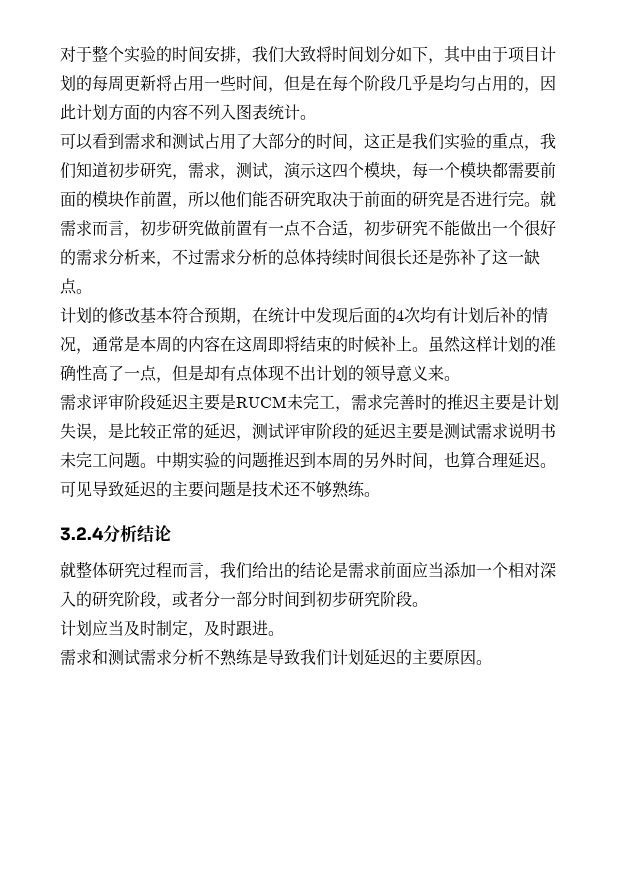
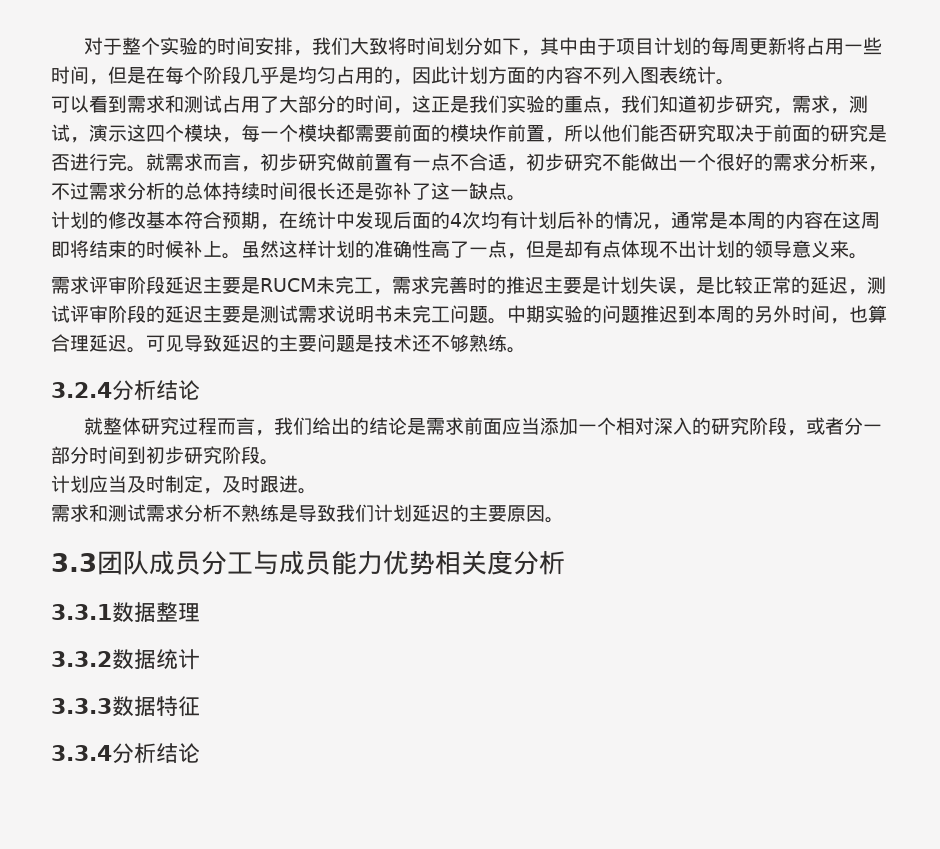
+ 3.3团队成员分工与成员能力优势相关度分析
+ 3.3.1数据整理
+ 3.3.2数据统计
+ 3.3.3数据特征
+ 3.3.4分析结论

